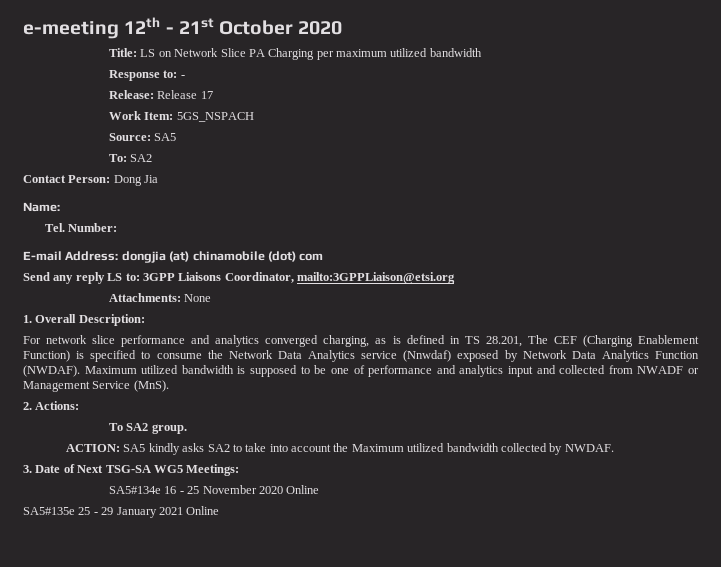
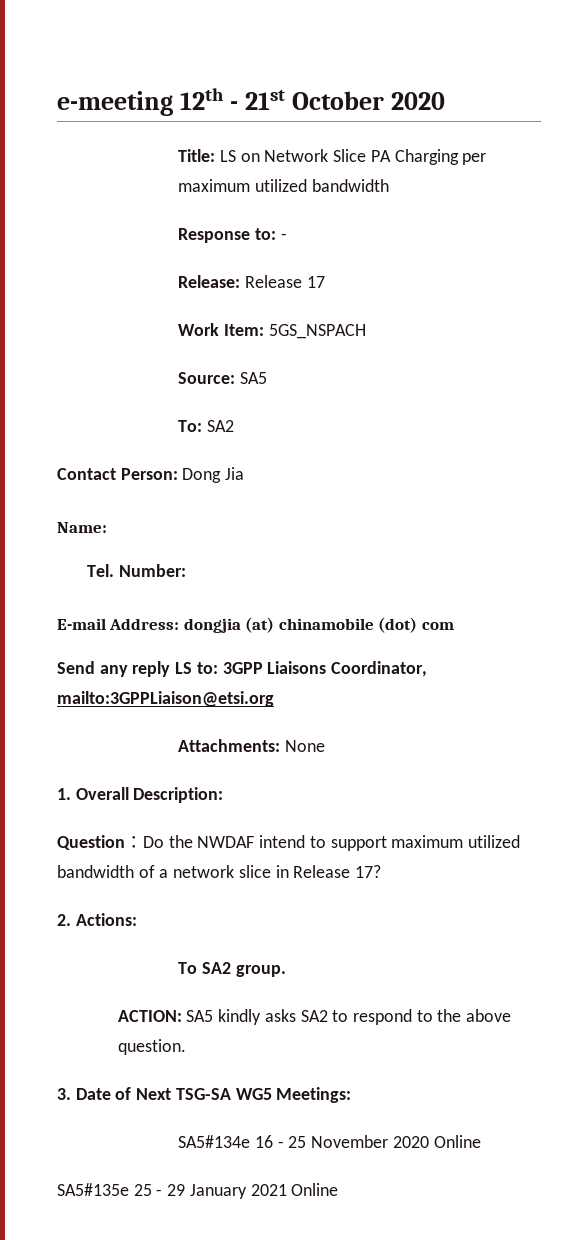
- For network slice performance and analytics converged charging, as is defined in TS 28.201, The CEF (Charging Enablement Function) is specified to consume the Network Data Analytics service (Nnwdaf) exposed by Network Data Analytics Function (NWDAF). Maximum utilized bandwidth is supposed to be one of performance and analytics input and collected from NWADF or Management Service (MnS).
+ Question：Do the NWDAF intend to support maximum utilized bandwidth of a network slice in Release 17?
- ACTION: SA5 kindly asks SA2 to take into account the Maximum utilized bandwidth collected by NWDAF.
+ ACTION: SA5 kindly asks SA2 to respond to the above question.

